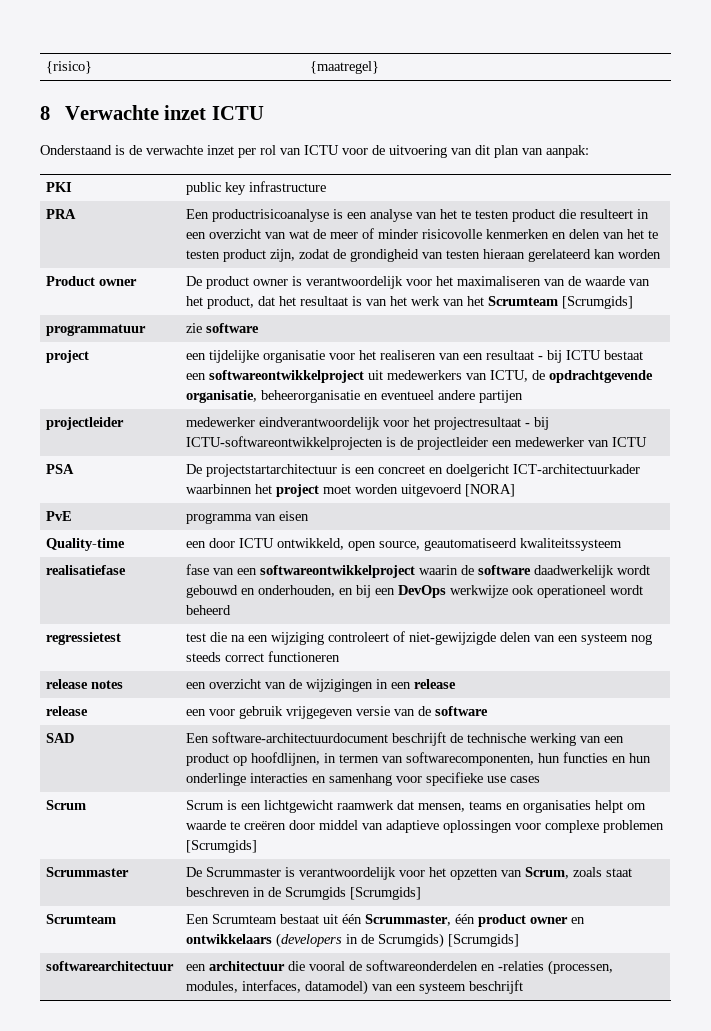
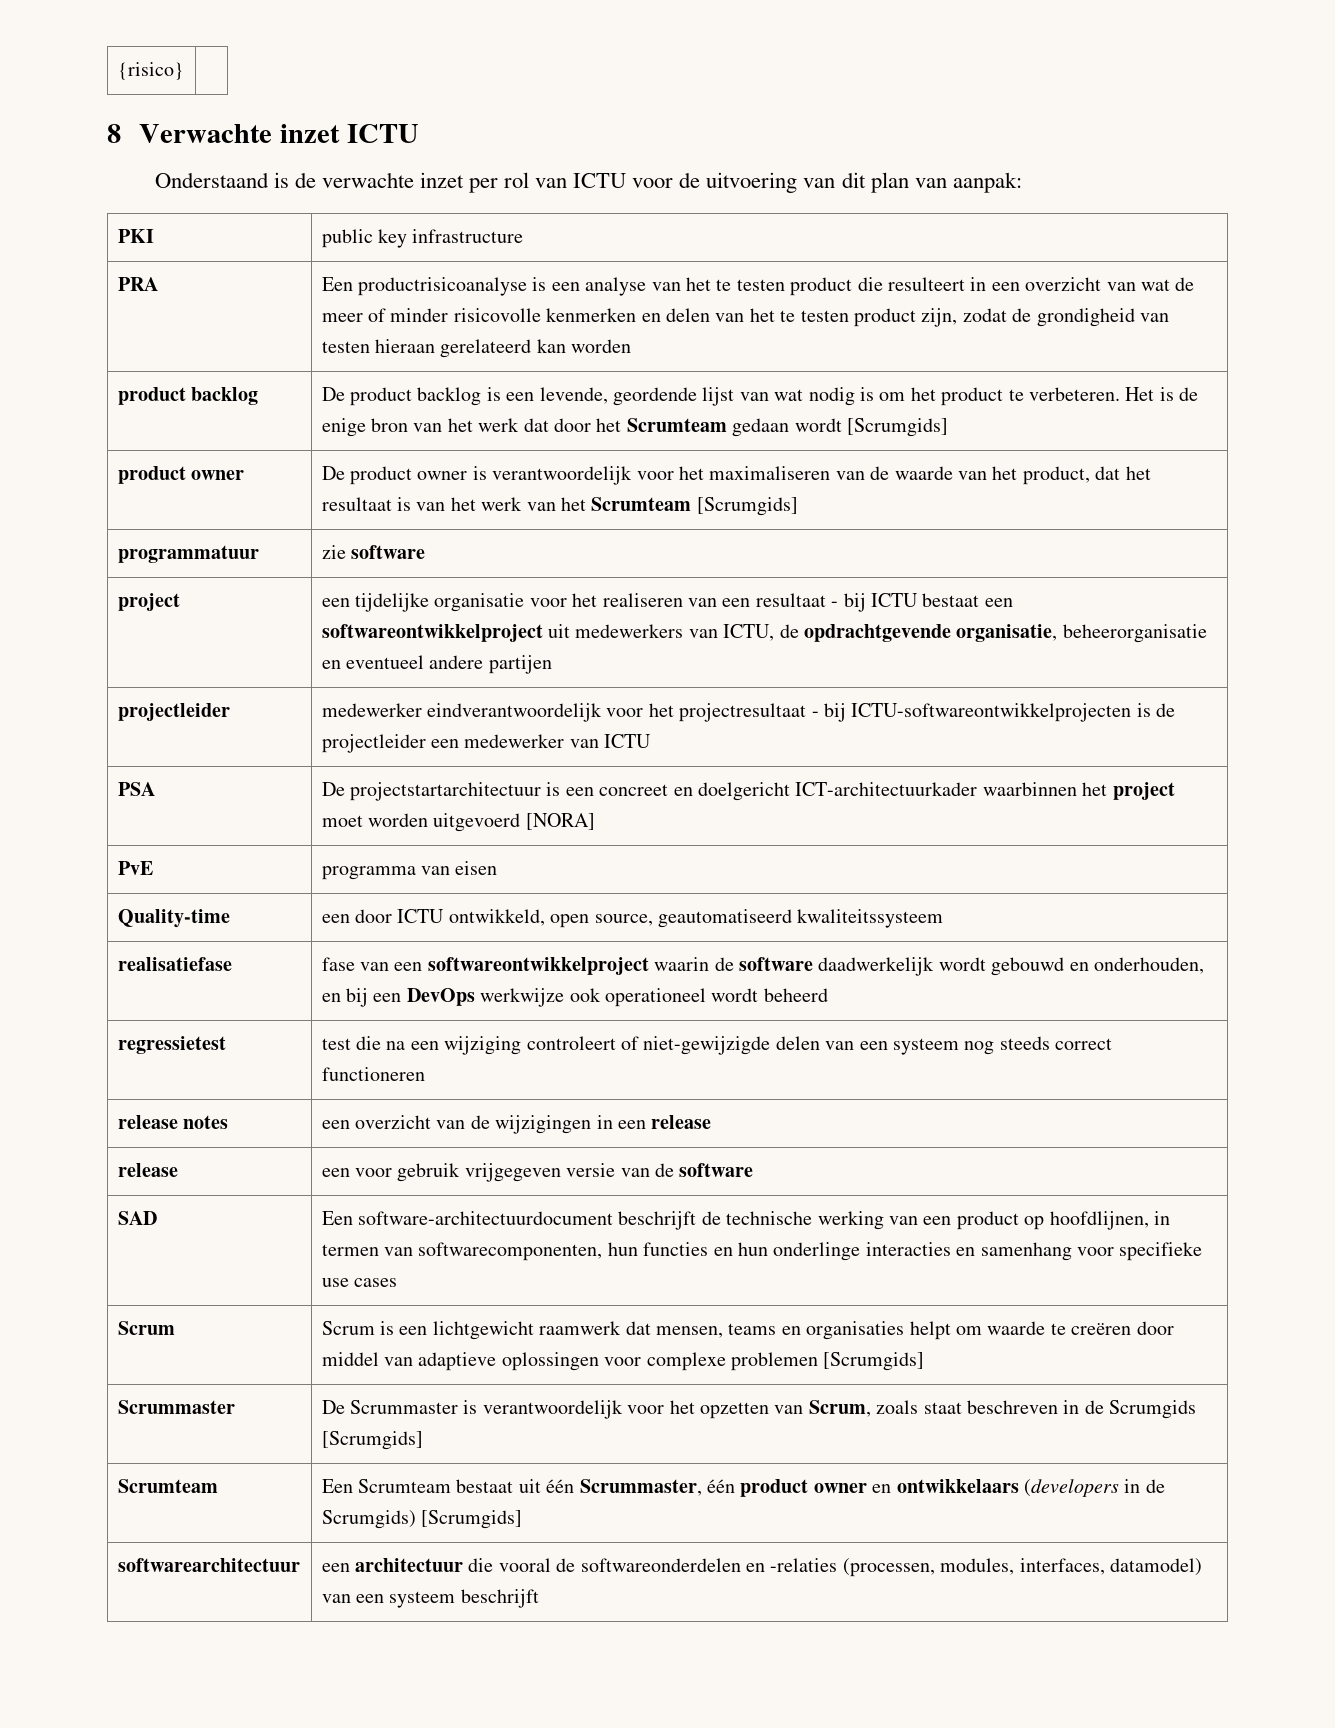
- {risico} | {maatregel}
+ {risico} |
- Product owner | De product owner is verantwoordelijk voor het maximaliseren van de waarde van het product, dat het resultaat is van het werk van het Scrumteam [Scrumgids]
+ product backlog | De product backlog is een levende, geordende lijst van wat nodig is om het product te verbeteren. Het is de enige bron van het werk dat door het Scrumteam gedaan wordt [Scrumgids]
+ product owner | De product owner is verantwoordelijk voor het maximaliseren van de waarde van het product, dat het resultaat is van het werk van het Scrumteam [Scrumgids]

